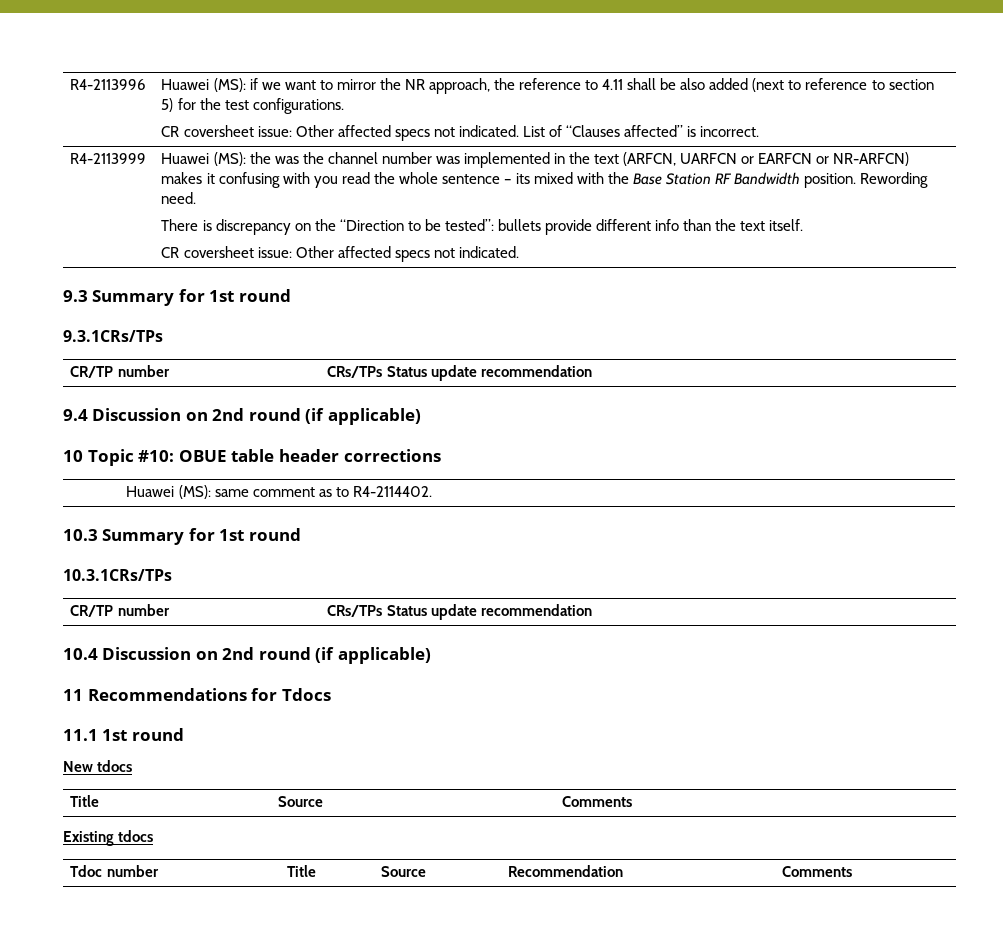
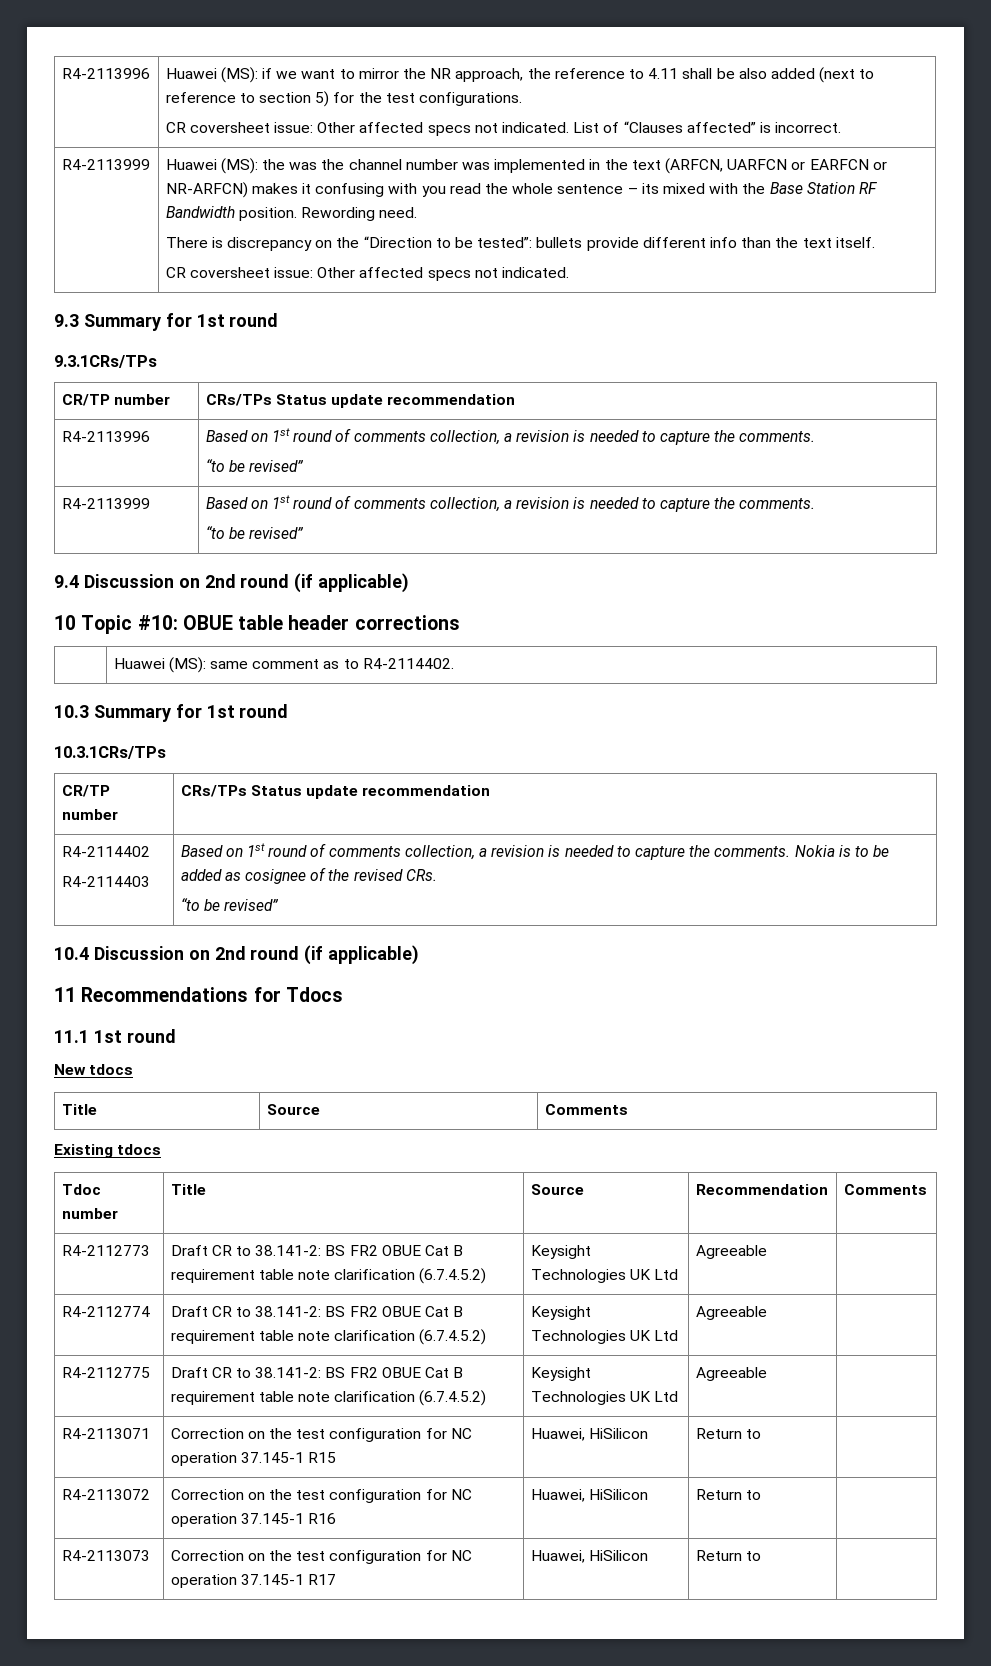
+ R4-2113996 | Based on 1st round of comments collection, a revision is needed to capture the comments.
+ “to be revised”
+ R4-2113999 | Based on 1st round of comments collection, a revision is needed to capture the comments.
+ “to be revised”
+ R4-2114402
+ R4-2114403 | Based on 1st round of comments collection, a revision is needed to capture the comments. Nokia is to be added as cosignee of the revised CRs.
+ “to be revised”
+ R4-2112773 | Draft CR to 38.141-2: BS FR2 OBUE Cat B requirement table note clarification (6.7.4.5.2) | Keysight Technologies UK Ltd | Agreeable |
+ R4-2112774 | Draft CR to 38.141-2: BS FR2 OBUE Cat B requirement table note clarification (6.7.4.5.2) | Keysight Technologies UK Ltd | Agreeable |
+ R4-2112775 | Draft CR to 38.141-2: BS FR2 OBUE Cat B requirement table note clarification (6.7.4.5.2) | Keysight Technologies UK Ltd | Agreeable |
+ R4-2113071 | Correction on the test configuration for NC operation 37.145-1 R15 | Huawei, HiSilicon | Return to |
+ R4-2113072 | Correction on the test configuration for NC operation 37.145-1 R16 | Huawei, HiSilicon | Return to |
+ R4-2113073 | Correction on the test configuration for NC operation 37.145-1 R17 | Huawei, HiSilicon | Return to |

